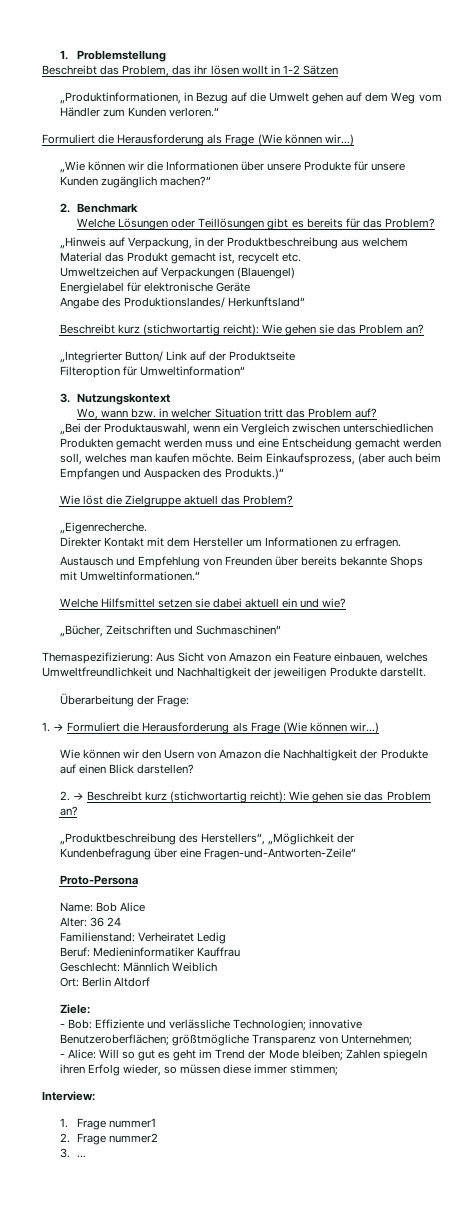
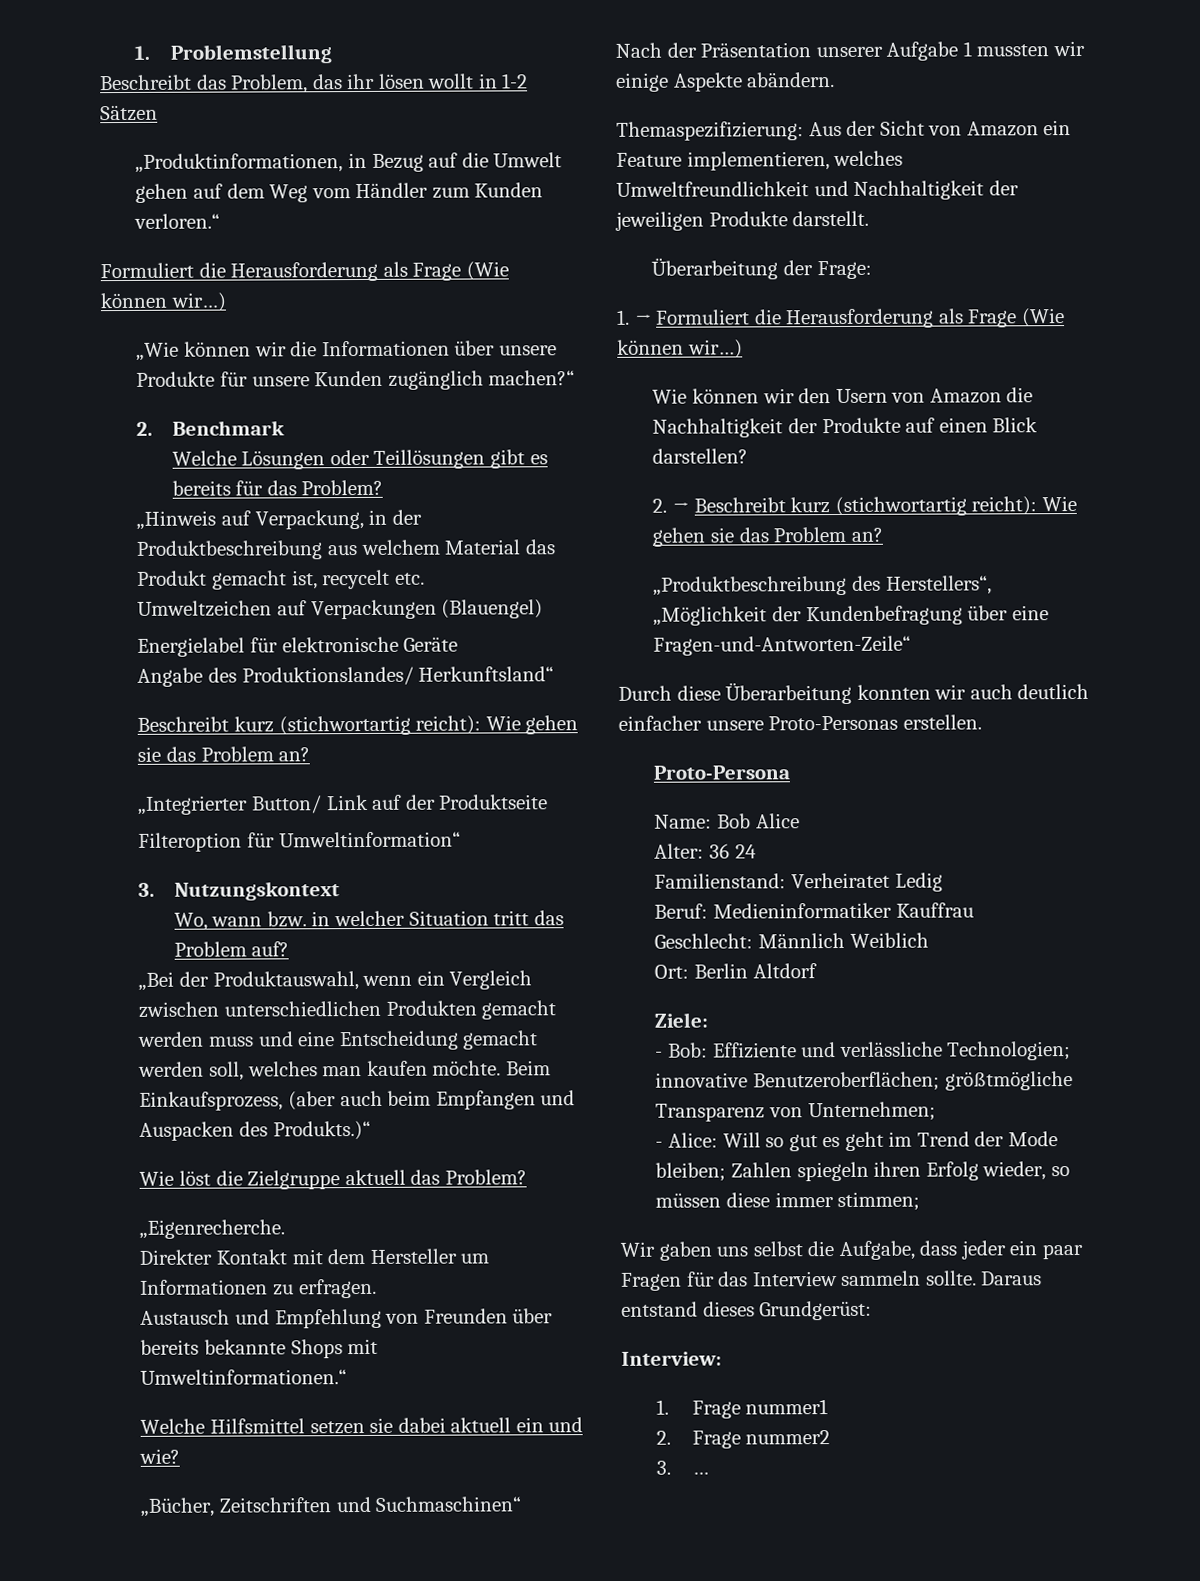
+ Nach der Präsentation unserer Aufgabe 1 mussten wir einige Aspekte abändern.
- Themaspezifizierung: Aus Sicht von Amazon ein Feature einbauen, welches Umweltfreundlichkeit und Nachhaltigkeit der jeweiligen Produkte darstellt.
+ Themaspezifizierung: Aus der Sicht von Amazon ein Feature implementieren, welches Umweltfreundlichkeit und Nachhaltigkeit der jeweiligen Produkte darstellt.
+ Durch diese Überarbeitung konnten wir auch deutlich einfacher unsere Proto-Personas erstellen.
+ Wir gaben uns selbst die Aufgabe, dass jeder ein paar Fragen für das Interview sammeln sollte. Daraus entstand dieses Grundgerüst:

